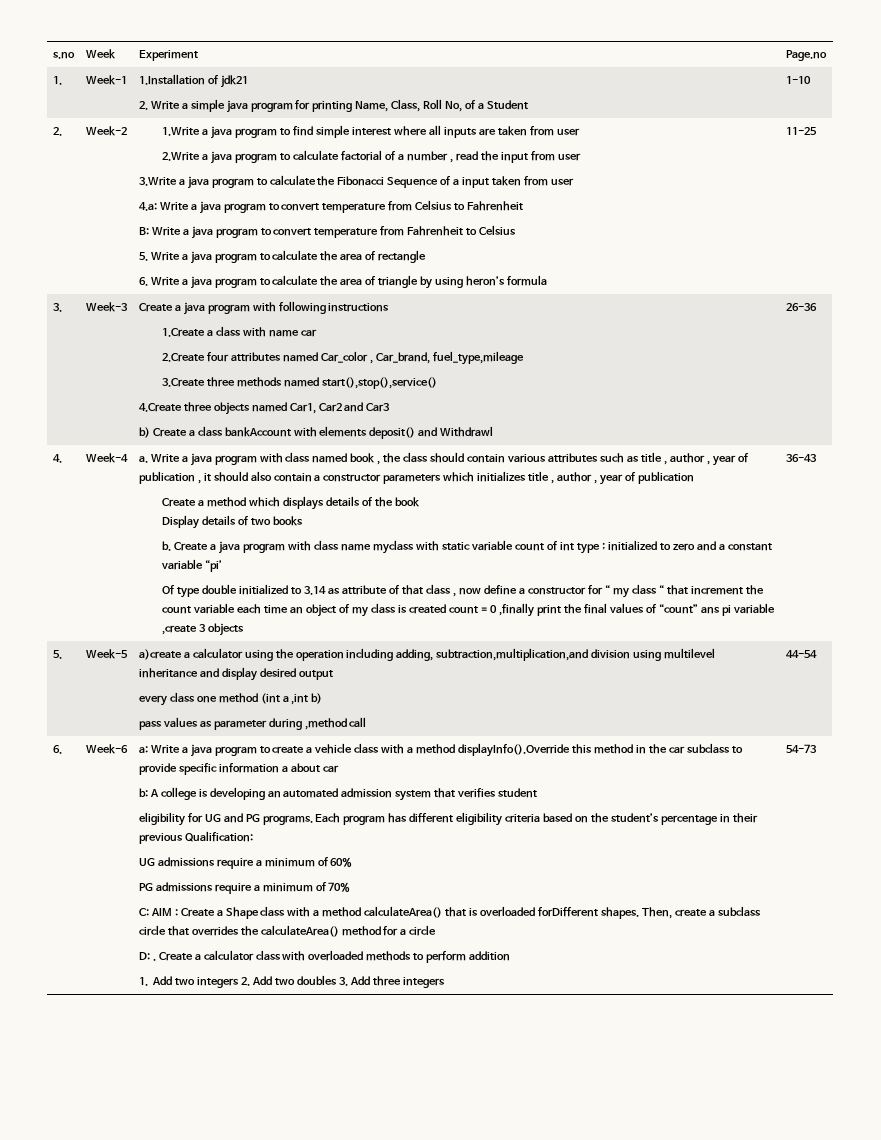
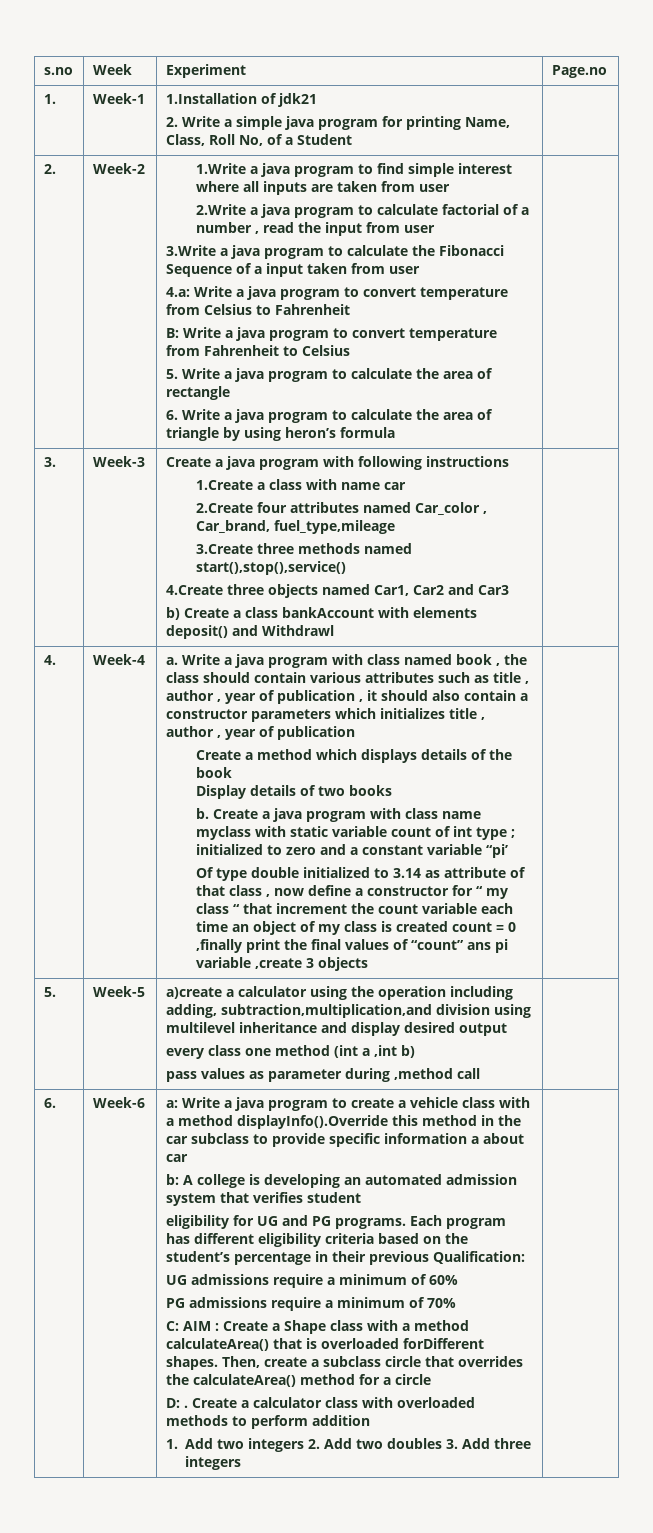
  1. | Week-1 | 1.Installation of jdk21
- 2. Write a simple java program for printing Name, Class, Roll No, of a Student | 1-10
+ 2. Write a simple java program for printing Name, Class, Roll No, of a Student |
- 11-25
- 26-36
- 36-43
  5. | Week-5 | a)create a calculator using the operation including adding, subtraction,multiplication,and division using multilevel inheritance and display desired output
  every class one method (int a ,int b)
- pass values as parameter during ,method call | 44-54
+ pass values as parameter during ,method call |
- 54-73

